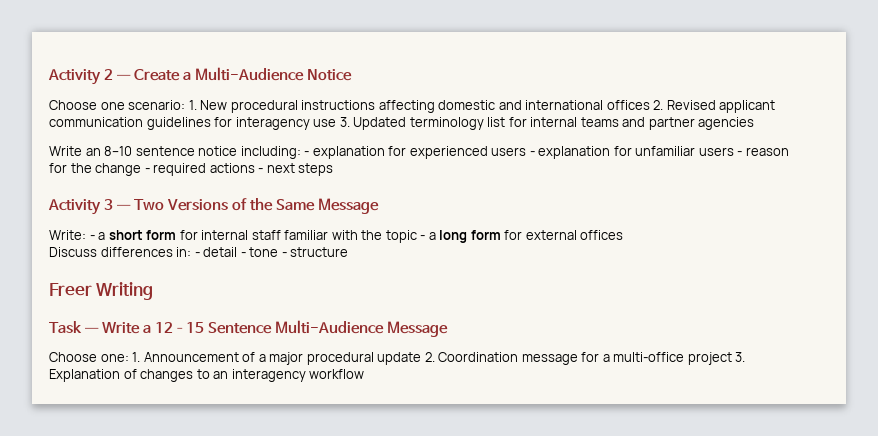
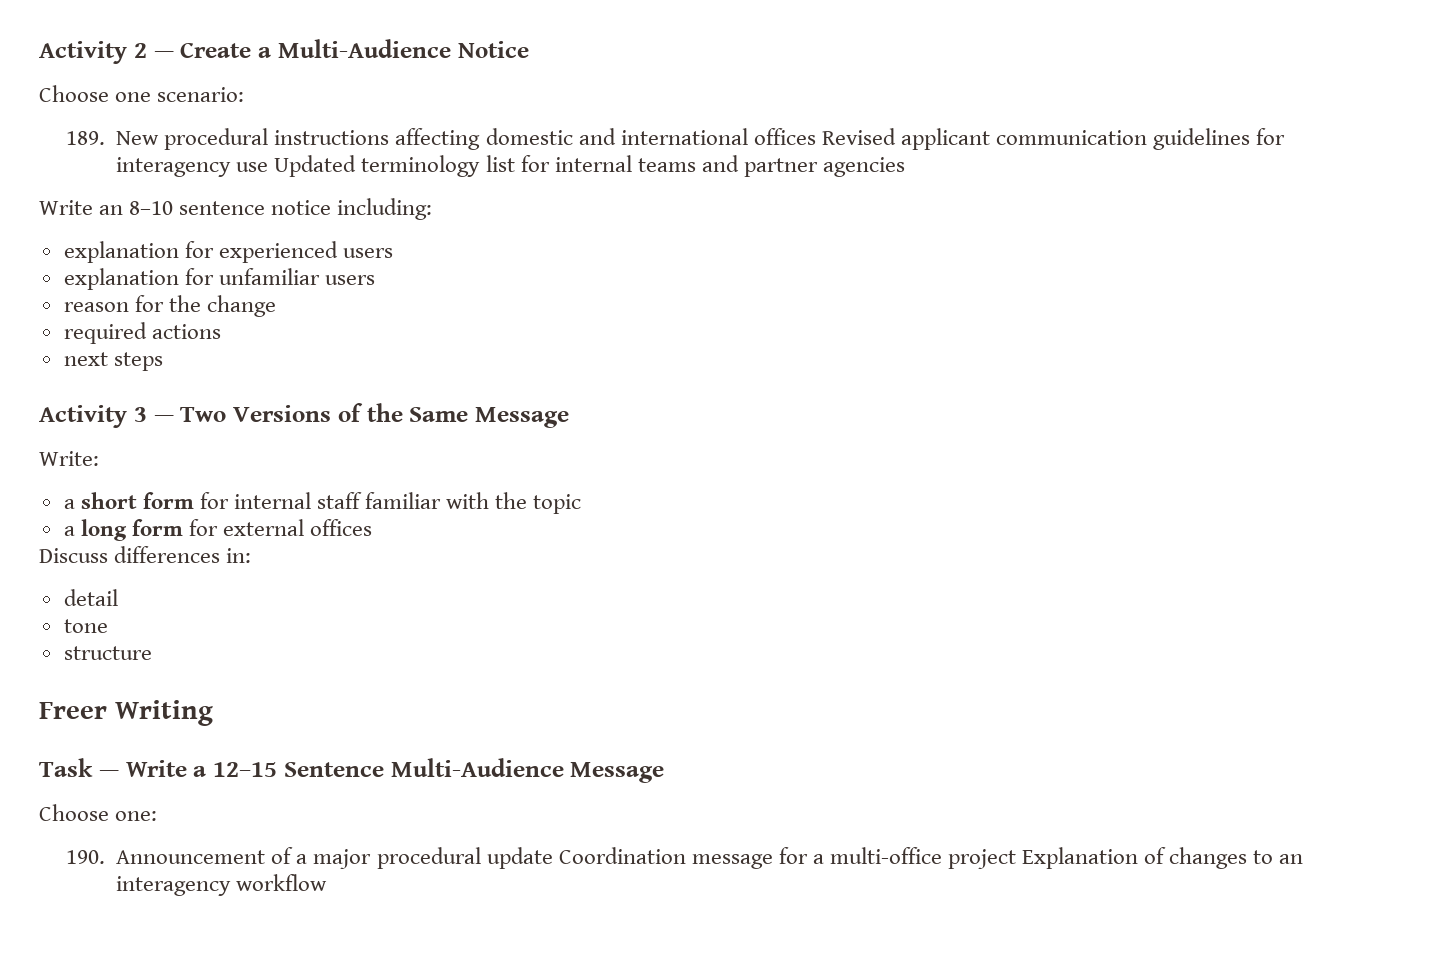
- Choose one scenario: 1. New procedural instructions affecting domestic and international offices 2. Revised applicant communication guidelines for interagency use 3. Updated terminology list for internal teams and partner agencies
+ Choose one scenario:
+ 189. New procedural instructions affecting domestic and international offices Revised applicant communication guidelines for interagency use Updated terminology list for internal teams and partner agencies
- Write an 8–10 sentence notice including: - explanation for experienced users - explanation for unfamiliar users - reason for the change - required actions - next steps
+ Write an 8–10 sentence notice including:
+ explanation for experienced users
+ explanation for unfamiliar users
+ reason for the change
+ required actions
+ next steps
- Write: - a short form for internal staff familiar with the topic - a long form for external offices
+ Write:
+ a short form for internal staff familiar with the topic
+ a long form for external offices
- Discuss differences in: - detail - tone - structure
+ Discuss differences in:
+ detail
+ tone
+ structure
- Choose one: 1. Announcement of a major procedural update 2. Coordination message for a multi-office project 3. Explanation of changes to an interagency workflow
+ Choose one:
+ 190. Announcement of a major procedural update Coordination message for a multi-office project Explanation of changes to an interagency workflow

